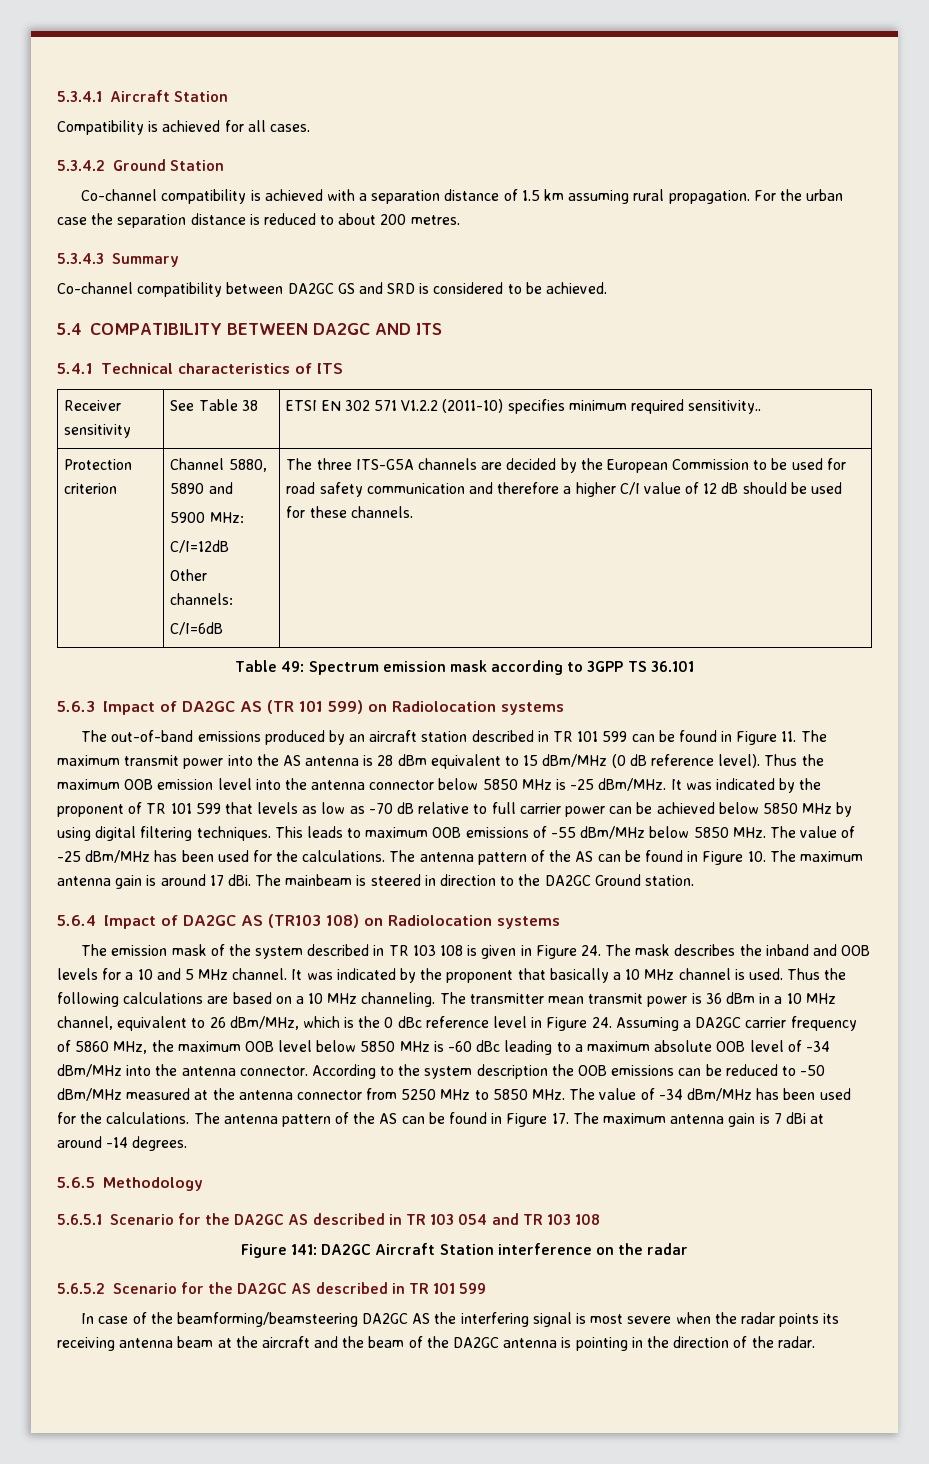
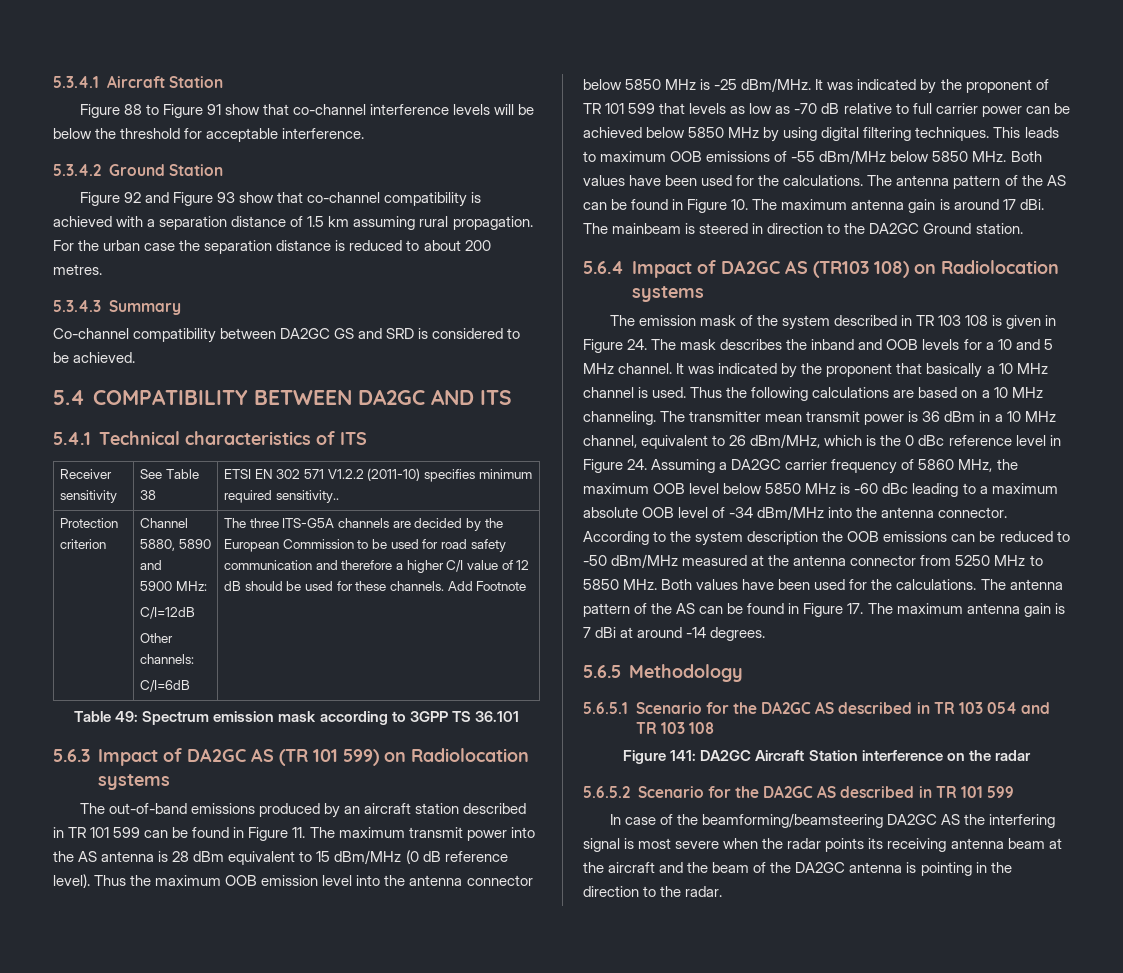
- Compatibility is achieved for all cases.
+ Figure 88 to Figure 91 show that co-channel interference levels will be below the threshold for acceptable interference.
  5.3.4.2 Ground Station
- Co-channel compatibility is achieved with a separation distance of 1.5 km assuming rural propagation.
+ Figure 92 and Figure 93 show that co-channel compatibility is achieved with a separation distance of 1.5 km assuming rural propagation.
+ Add Footnote
- This leads to maximum OOB emissions of -55 dBm/MHz below 5850 MHz. The value of -25 dBm/MHz has been used for the calculations.
+ This leads to maximum OOB emissions of -55 dBm/MHz below 5850 MHz. Both values have been used for the calculations.
- According to the system description the OOB emissions can be reduced to -50 dBm/MHz measured at the antenna connector from 5250 MHz to 5850 MHz. The value of -34 dBm/MHz has been used for the calculations.
+ According to the system description the OOB emissions can be reduced to -50 dBm/MHz measured at the antenna connector from 5250 MHz to 5850 MHz. Both values have been used for the calculations.
- In case of the beamforming/beamsteering DA2GC AS the interfering signal is most severe when the radar points its receiving antenna beam at the aircraft and the beam of the DA2GC antenna is pointing in the direction of the radar.
+ In case of the beamforming/beamsteering DA2GC AS the interfering signal is most severe when the radar points its receiving antenna beam at the aircraft and the beam of the DA2GC antenna is pointing in the direction to the radar.

